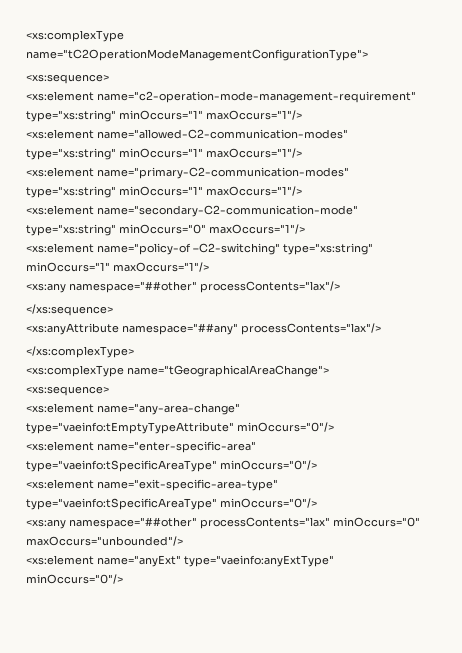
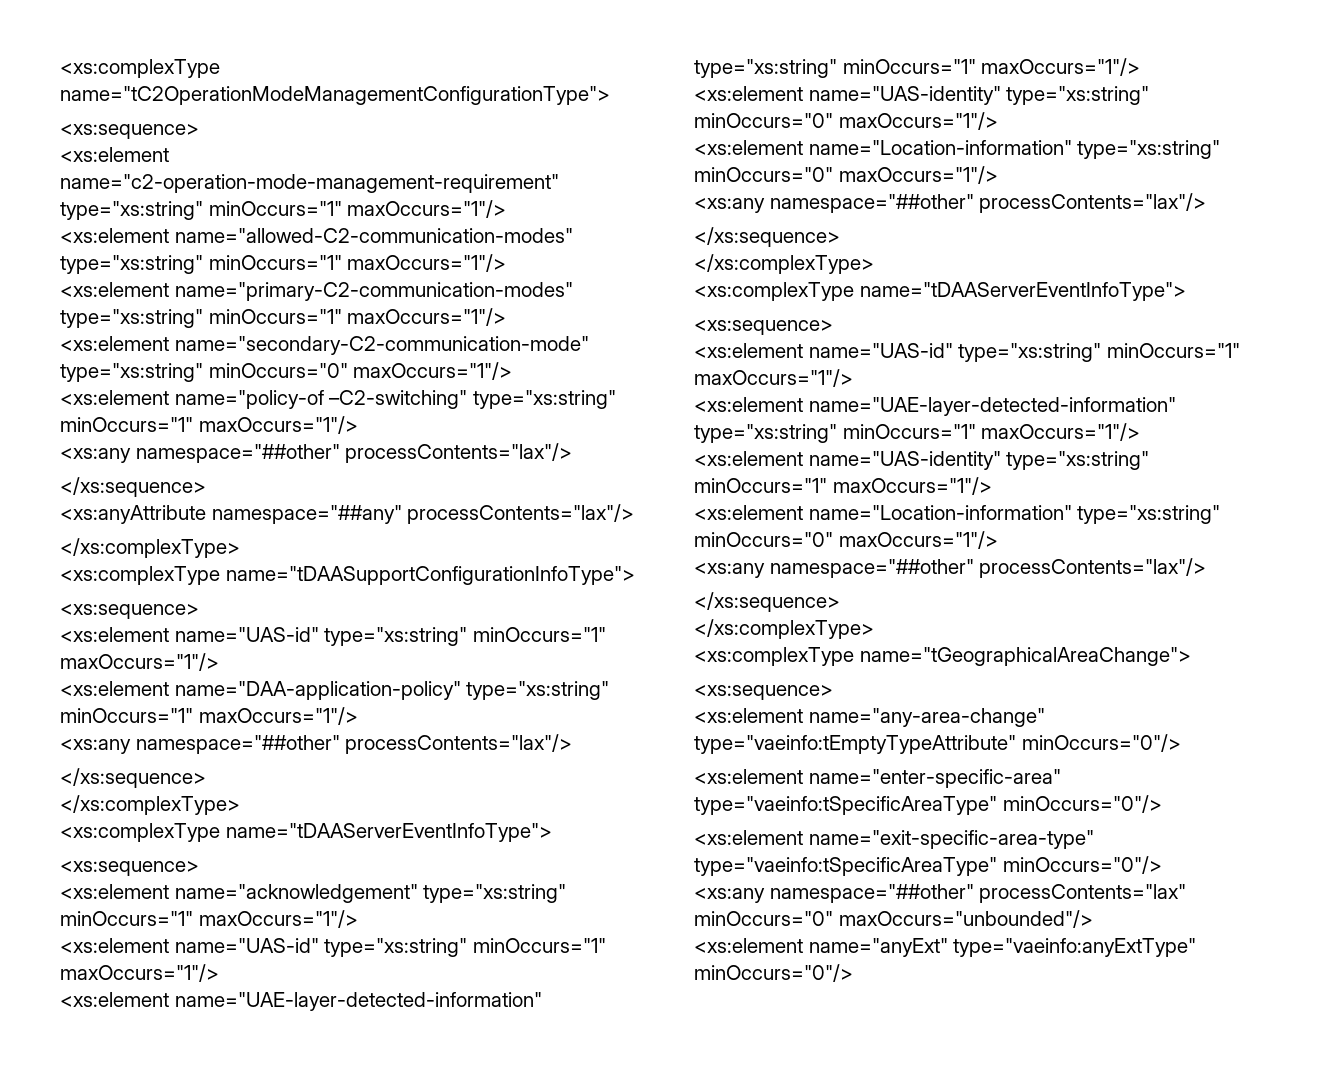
+ <xs:complexType name="tDAASupportConfigurationInfoType">
+ <xs:sequence>
+ <xs:element name="UAS-id" type="xs:string" minOccurs="1" maxOccurs="1"/>
+ <xs:element name="DAA-application-policy" type="xs:string" minOccurs="1" maxOccurs="1"/>
+ <xs:any namespace="##other" processContents="lax"/>
+ </xs:sequence>
+ </xs:complexType>
+ <xs:complexType name="tDAAServerEventInfoType">
+ <xs:sequence>
+ <xs:element name="acknowledgement" type="xs:string" minOccurs="1" maxOccurs="1"/>
+ <xs:element name="UAS-id" type="xs:string" minOccurs="1" maxOccurs="1"/>
+ <xs:element name="UAE-layer-detected-information" type="xs:string" minOccurs="1" maxOccurs="1"/>
+ <xs:element name="UAS-identity" type="xs:string" minOccurs="0" maxOccurs="1"/>
+ <xs:element name="Location-information" type="xs:string" minOccurs="0" maxOccurs="1"/>
+ <xs:any namespace="##other" processContents="lax"/>
+ </xs:sequence>
+ </xs:complexType>
+ <xs:complexType name="tDAAServerEventInfoType">
+ <xs:sequence>
+ <xs:element name="UAS-id" type="xs:string" minOccurs="1" maxOccurs="1"/>
+ <xs:element name="UAE-layer-detected-information" type="xs:string" minOccurs="1" maxOccurs="1"/>
+ <xs:element name="UAS-identity" type="xs:string" minOccurs="1" maxOccurs="1"/>
+ <xs:element name="Location-information" type="xs:string" minOccurs="0" maxOccurs="1"/>
+ <xs:any namespace="##other" processContents="lax"/>
+ </xs:sequence>
+ </xs:complexType>

